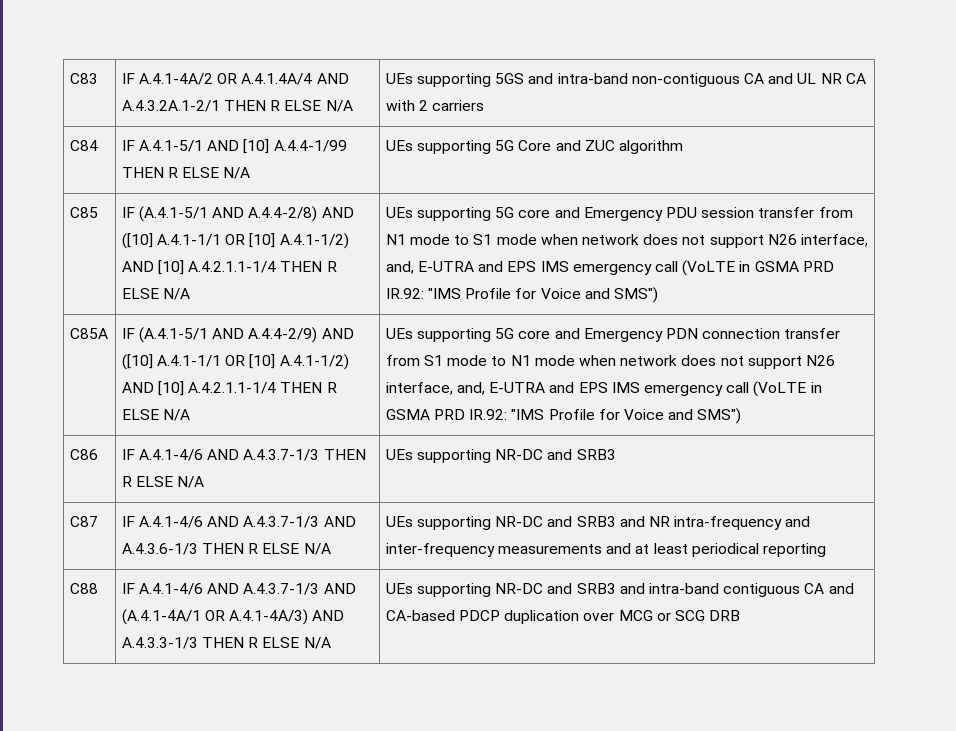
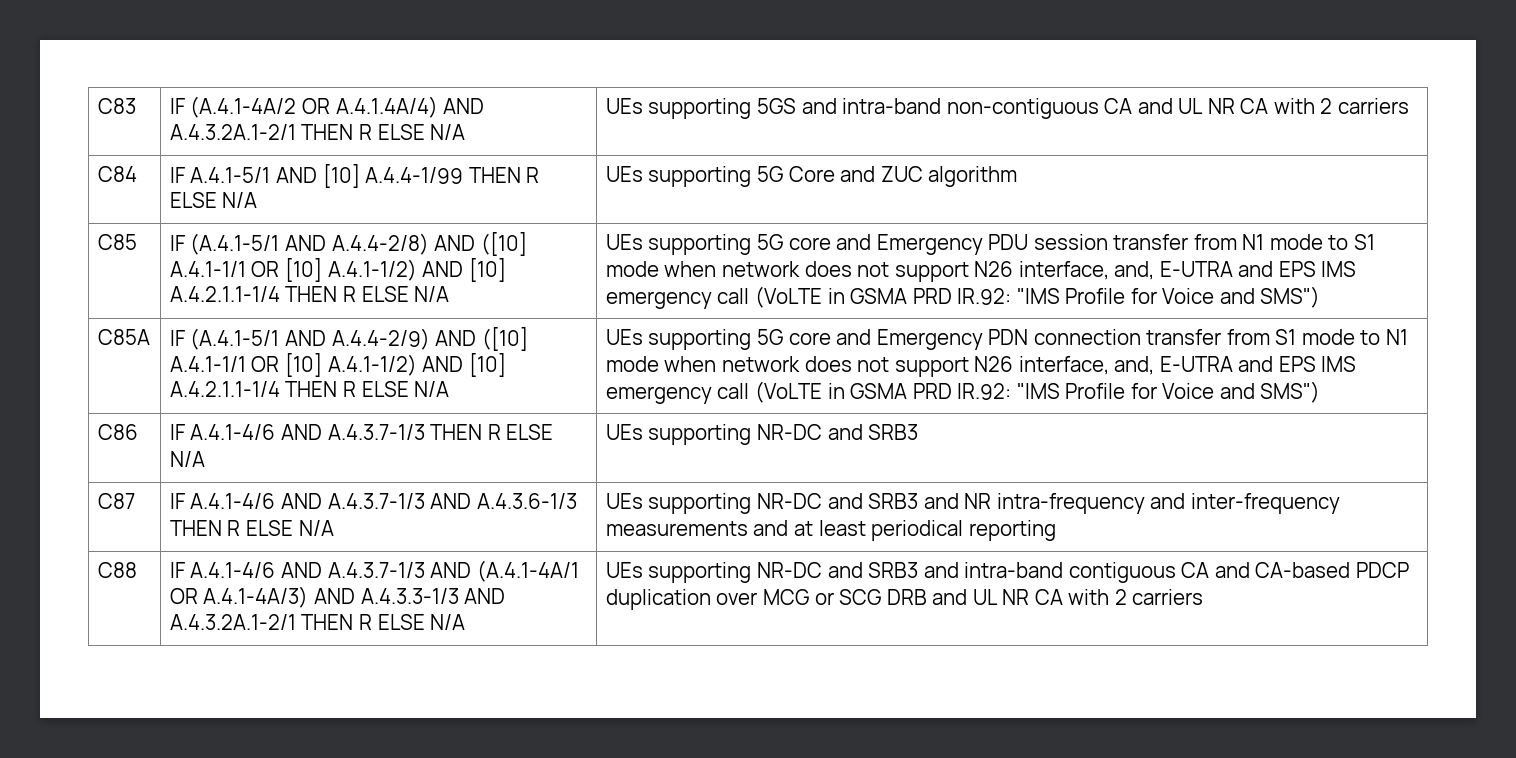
- C83 | IF A.4.1-4A/2 OR A.4.1.4A/4 AND A.4.3.2A.1-2/1 THEN R ELSE N/A | UEs supporting 5GS and intra-band non-contiguous CA and UL NR CA with 2 carriers
+ C83 | IF (A.4.1-4A/2 OR A.4.1.4A/4) AND A.4.3.2A.1-2/1 THEN R ELSE N/A | UEs supporting 5GS and intra-band non-contiguous CA and UL NR CA with 2 carriers
- IF A.4.1-4/6 AND A.4.3.7-1/3 AND (A.4.1-4A/1 OR A.4.1-4A/3) AND A.4.3.3-1/3 THEN R ELSE N/A
+ IF A.4.1-4/6 AND A.4.3.7-1/3 AND (A.4.1-4A/1 OR A.4.1-4A/3) AND A.4.3.3-1/3 AND A.4.3.2A.1-2/1 THEN R ELSE N/A
- UEs supporting NR-DC and SRB3 and intra-band contiguous CA and CA-based PDCP duplication over MCG or SCG DRB
+ UEs supporting NR-DC and SRB3 and intra-band contiguous CA and CA-based PDCP duplication over MCG or SCG DRB and UL NR CA with 2 carriers

